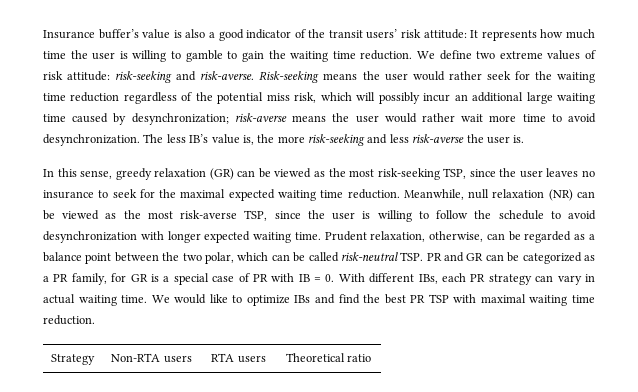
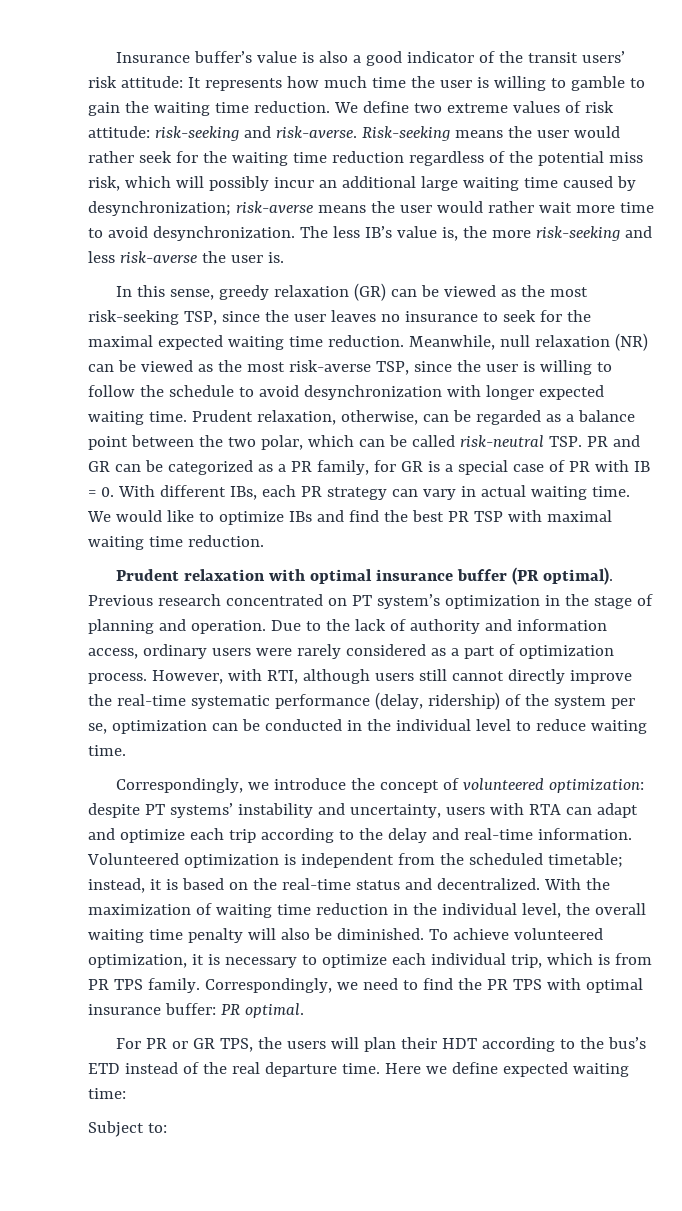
- Strategy | Non-RTA users | RTA users | Theoretical ratio
+ Prudent relaxation with optimal insurance buffer (PR optimal). Previous research concentrated on PT system’s optimization in the stage of planning and operation. Due to the lack of authority and information access, ordinary users were rarely considered as a part of optimization process. However, with RTI, although users still cannot directly improve the real-time systematic performance (delay, ridership) of the system per se, optimization can be conducted in the individual level to reduce waiting time.
+ Correspondingly, we introduce the concept of volunteered optimization: despite PT systems’ instability and uncertainty, users with RTA can adapt and optimize each trip according to the delay and real-time information. Volunteered optimization is independent from the scheduled timetable; instead, it is based on the real-time status and decentralized. With the maximization of waiting time reduction in the individual level, the overall waiting time penalty will also be diminished. To achieve volunteered optimization, it is necessary to optimize each individual trip, which is from PR TPS family. Correspondingly, we need to find the PR TPS with optimal insurance buffer: PR optimal.
+ For PR or GR TPS, the users will plan their HDT according to the bus’s ETD instead of the real departure time. Here we define expected waiting time:
+ Subject to:

